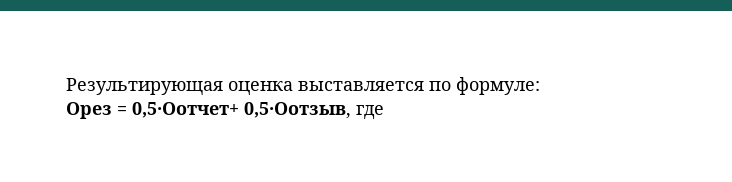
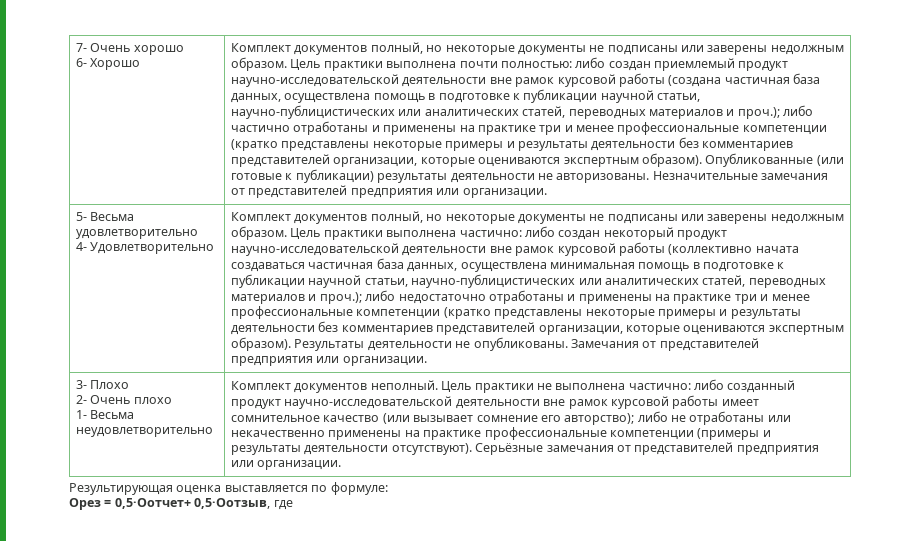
+ 7- Очень хорошо
+ 6- Хорошо | Комплект документов полный, но некоторые документы не подписаны или заверены недолжным образом. Цель практики выполнена почти полностью: либо создан приемлемый продукт научно-исследовательской деятельности вне рамок курсовой работы (создана частичная база данных, осуществлена помощь в подготовке к публикации научной статьи, научно-публицистических или аналитических статей, переводных материалов и проч.); либо частично отработаны и применены на практике три и менее профессиональные компетенции (кратко представлены некоторые примеры и результаты деятельности без комментариев представителей организации, которые оцениваются экспертным образом). Опубликованные (или готовые к публикации) результаты деятельности не авторизованы. Незначительные замечания от представителей предприятия или организации.
+ 5- Весьма удовлетворительно
+ 4- Удовлетворительно | Комплект документов полный, но некоторые документы не подписаны или заверены недолжным образом. Цель практики выполнена частично: либо создан некоторый продукт научно-исследовательской деятельности вне рамок курсовой работы (коллективно начата создаваться частичная база данных, осуществлена минимальная помощь в подготовке к публикации научной статьи, научно-публицистических или аналитических статей, переводных материалов и проч.); либо недостаточно отработаны и применены на практике три и менее профессиональные компетенции (кратко представлены некоторые примеры и результаты деятельности без комментариев представителей организации, которые оцениваются экспертным образом). Результаты деятельности не опубликованы. Замечания от представителей предприятия или организации.
+ 3- Плохо
+ 2- Очень плохо
+ 1- Весьма неудовлетворительно | Комплект документов неполный. Цель практики не выполнена частично: либо созданный продукт научно-исследовательской деятельности вне рамок курсовой работы имеет сомнительное качество (или вызывает сомнение его авторство); либо не отработаны или некачественно применены на практике профессиональные компетенции (примеры и результаты деятельности отсутствуют). Серьёзные замечания от представителей предприятия или организации.

